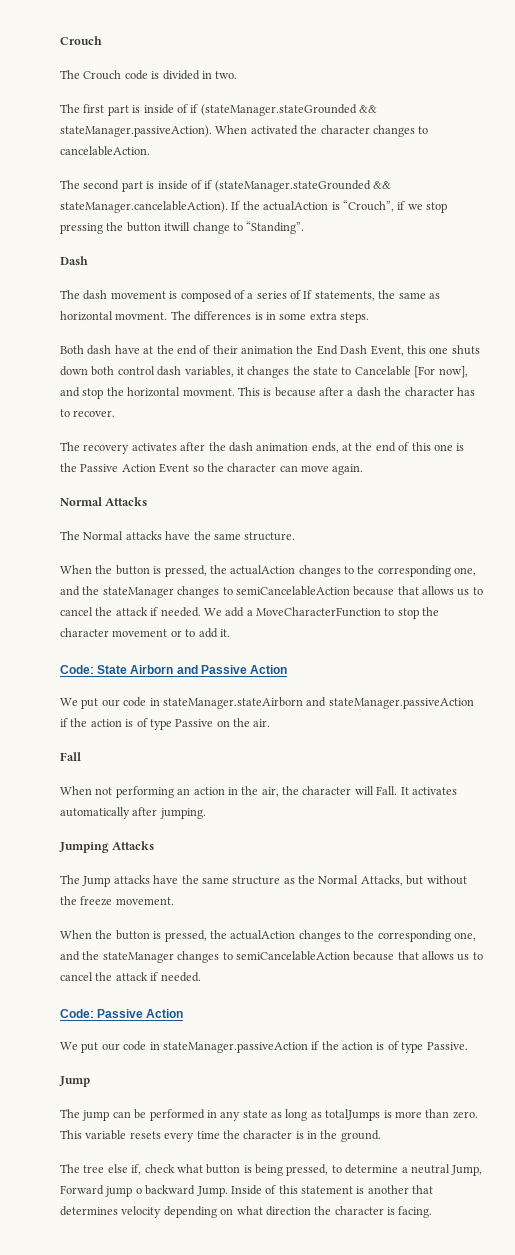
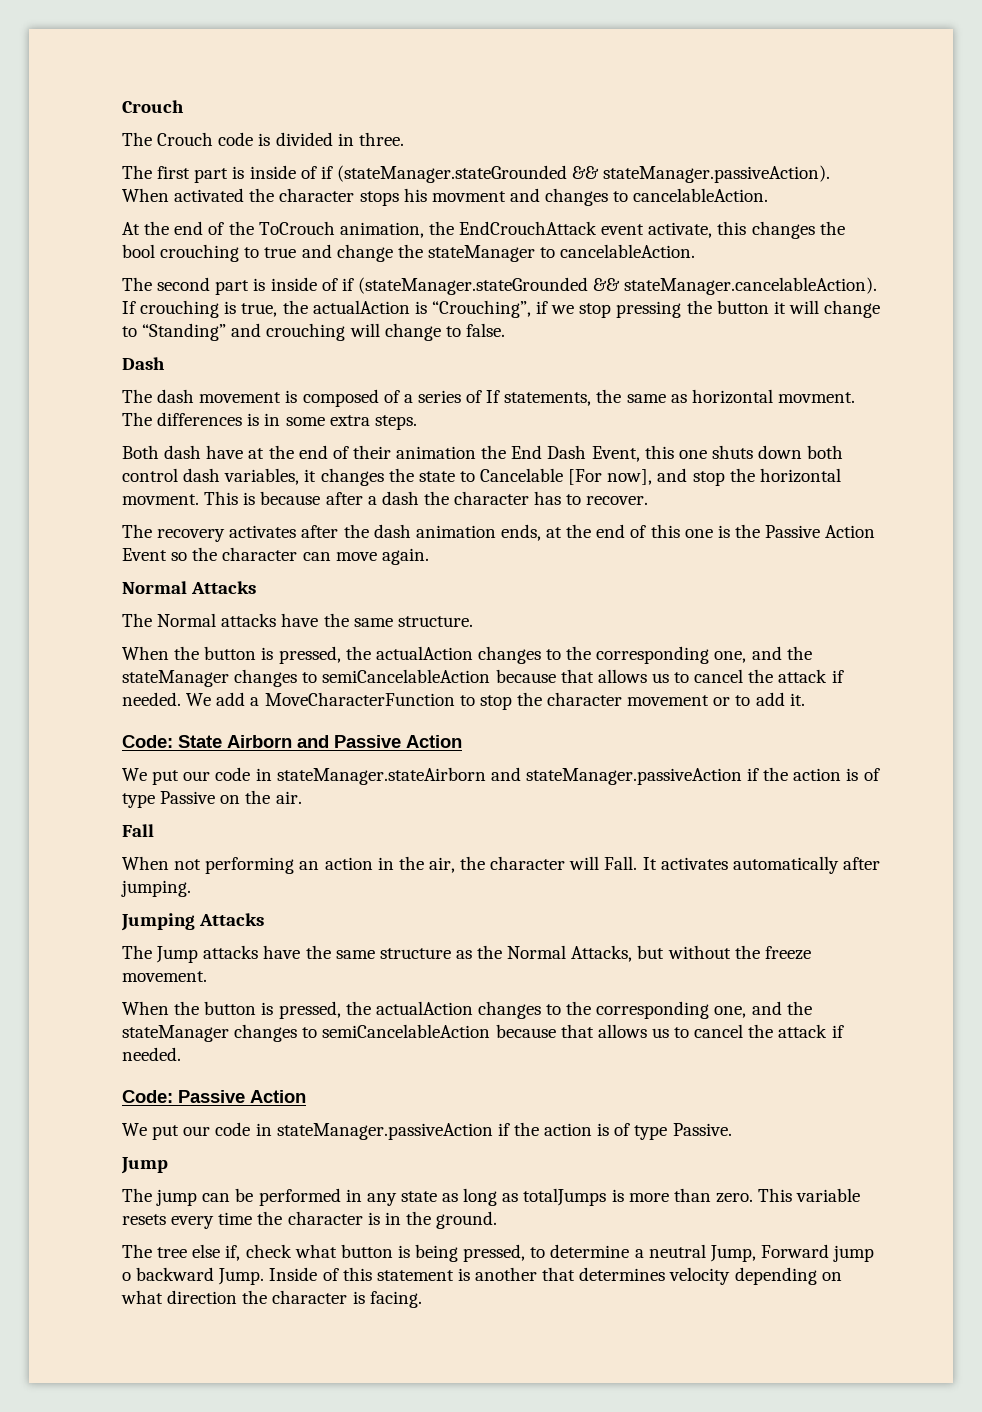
- The Crouch code is divided in two.
+ The Crouch code is divided in three.
- The first part is inside of if (stateManager.stateGrounded && stateManager.passiveAction). When activated the character changes to cancelableAction.
+ The first part is inside of if (stateManager.stateGrounded && stateManager.passiveAction). When activated the character stops his movment and changes to cancelableAction.
+ At the end of the ToCrouch animation, the EndCrouchAttack event activate, this changes the bool crouching to true and change the stateManager to cancelableAction.
- The second part is inside of if (stateManager.stateGrounded && stateManager.cancelableAction). If the actualAction is “Crouch”, if we stop pressing the button itwill change to “Standing”.
+ The second part is inside of if (stateManager.stateGrounded && stateManager.cancelableAction). If crouching is true, the actualAction is “Crouching”, if we stop pressing the button it will change to “Standing” and crouching will change to false.

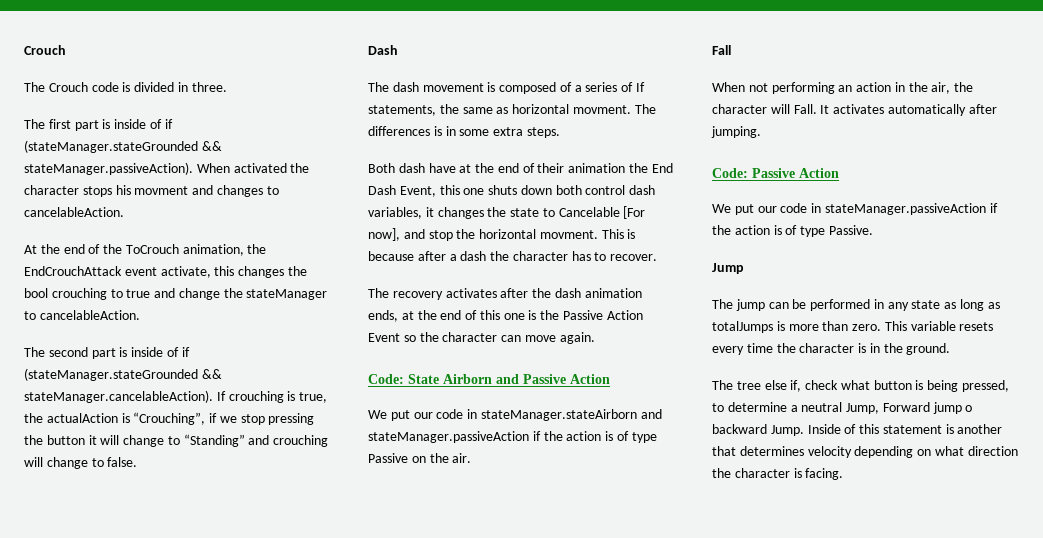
- Normal Attacks
- The Normal attacks have the same structure.
- When the button is pressed, the actualAction changes to the corresponding one, and the stateManager changes to semiCancelableAction because that allows us to cancel the attack if needed. We add a MoveCharacterFunction to stop the character movement or to add it.
- Jumping Attacks
- The Jump attacks have the same structure as the Normal Attacks, but without the freeze movement.
- When the button is pressed, the actualAction changes to the corresponding one, and the stateManager changes to semiCancelableAction because that allows us to cancel the attack if needed.

